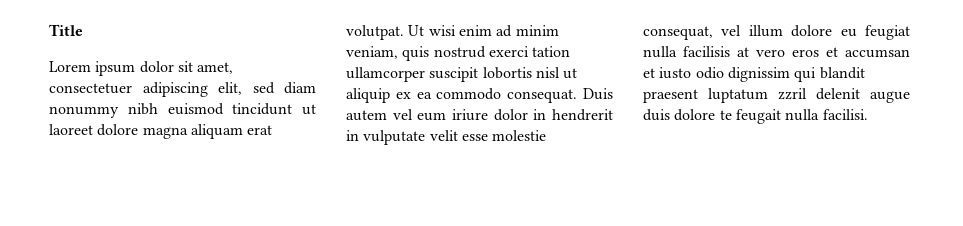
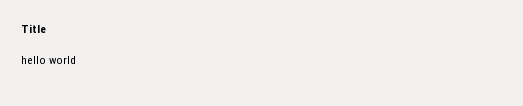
- Lorem ipsum dolor sit amet, consectetuer adipiscing elit, sed diam nonummy nibh euismod tincidunt ut laoreet dolore magna aliquam erat volutpat. Ut wisi enim ad minim veniam, quis nostrud exerci tation ullamcorper suscipit lobortis nisl ut aliquip ex ea commodo consequat. Duis autem vel eum iriure dolor in hendrerit in vulputate velit esse molestie consequat, vel illum dolore eu feugiat nulla facilisis at vero eros et accumsan et iusto odio dignissim qui blandit praesent luptatum zzril delenit augue duis dolore te feugait nulla facilisi.
+ hello world

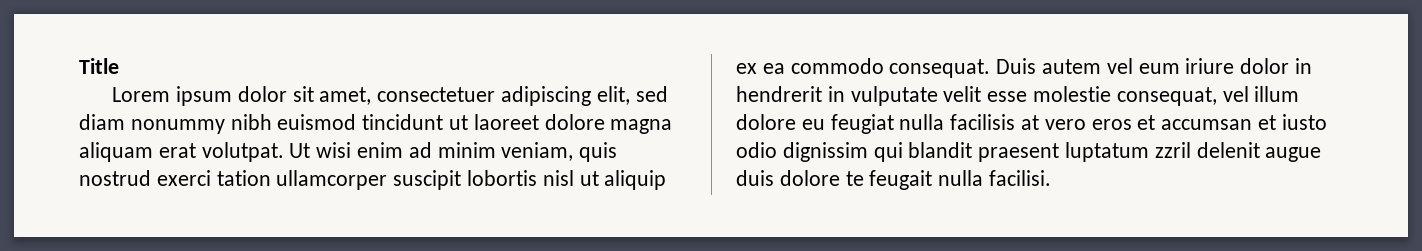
- hello world
+ Lorem ipsum dolor sit amet, consectetuer adipiscing elit, sed diam nonummy nibh euismod tincidunt ut laoreet dolore magna aliquam erat volutpat. Ut wisi enim ad minim veniam, quis nostrud exerci tation ullamcorper suscipit lobortis nisl ut aliquip ex ea commodo consequat. Duis autem vel eum iriure dolor in hendrerit in vulputate velit esse molestie consequat, vel illum dolore eu feugiat nulla facilisis at vero eros et accumsan et iusto odio dignissim qui blandit praesent luptatum zzril delenit augue duis dolore te feugait nulla facilisi.

